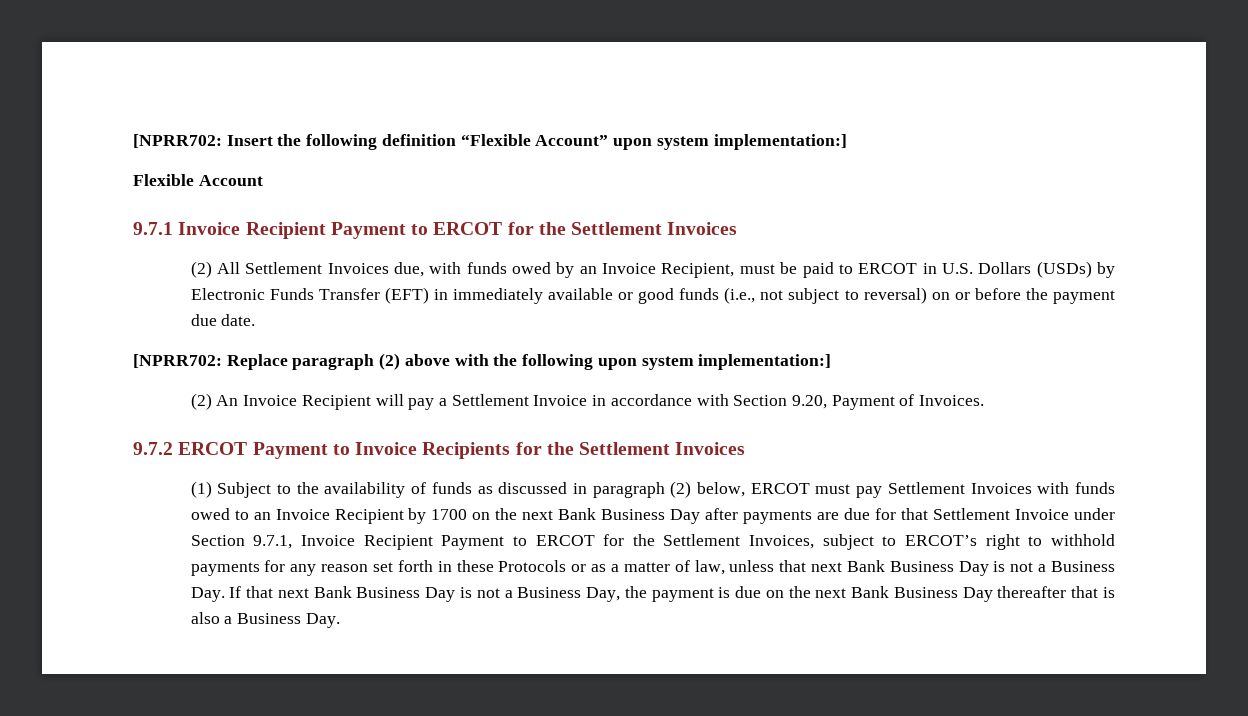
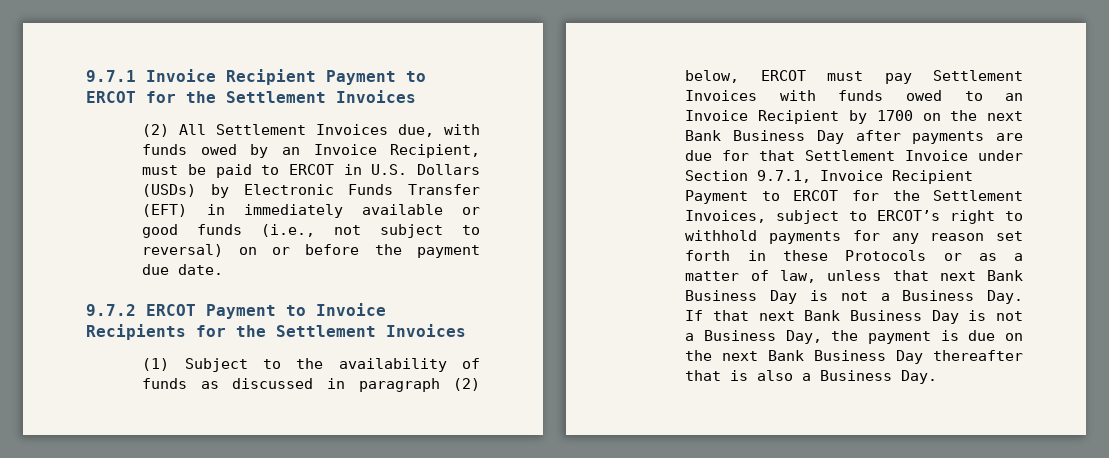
- [NPRR702: Insert the following definition “Flexible Account” upon system implementation:]
- Flexible Account
- [NPRR702: Replace paragraph (2) above with the following upon system implementation:]
- (2) An Invoice Recipient will pay a Settlement Invoice in accordance with Section 9.20, Payment of Invoices.

